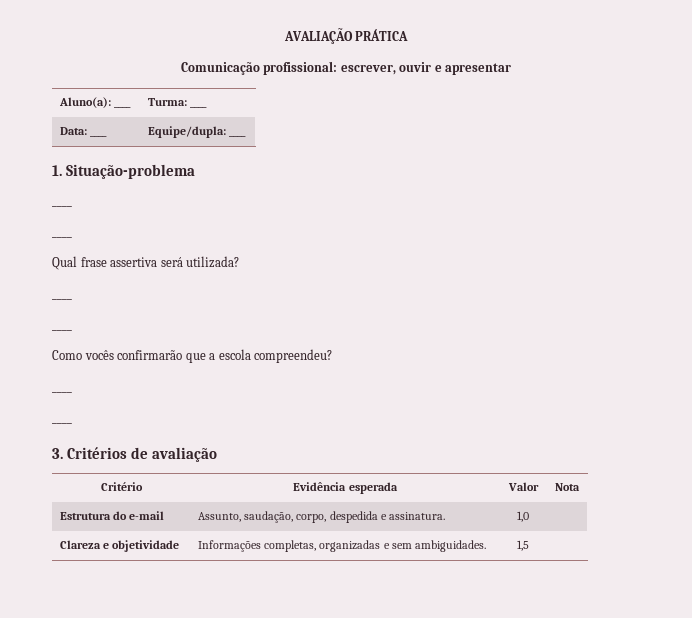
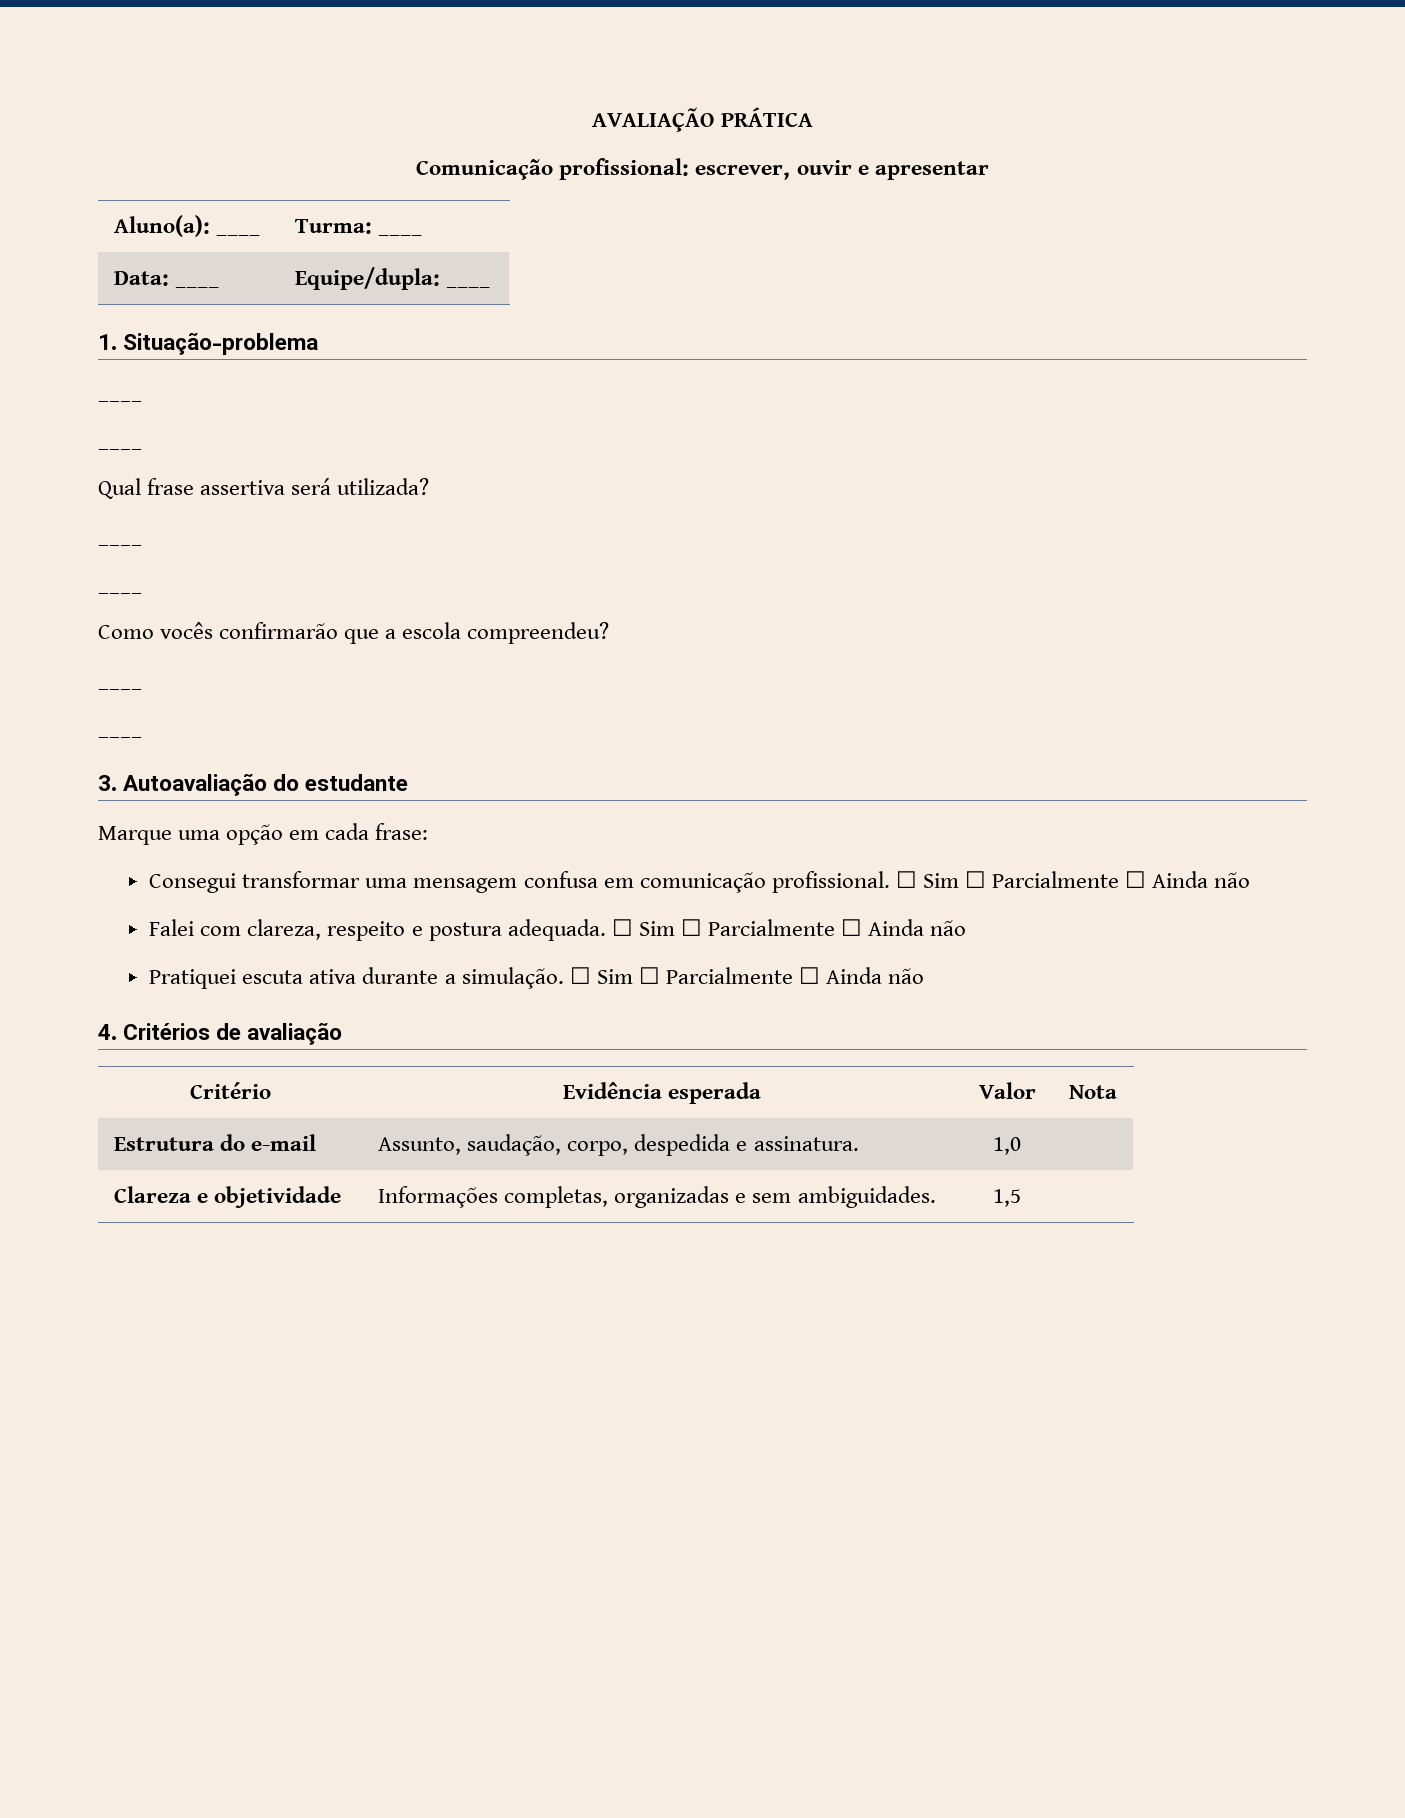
- 3. Critérios de avaliação
+ 3. Autoavaliação do estudante
+ Marque uma opção em cada frase:
+ Consegui transformar uma mensagem confusa em comunicação profissional. ☐ Sim ☐ Parcialmente ☐ Ainda não
+ Falei com clareza, respeito e postura adequada. ☐ Sim ☐ Parcialmente ☐ Ainda não
+ Pratiquei escuta ativa durante a simulação. ☐ Sim ☐ Parcialmente ☐ Ainda não
+ 4. Critérios de avaliação

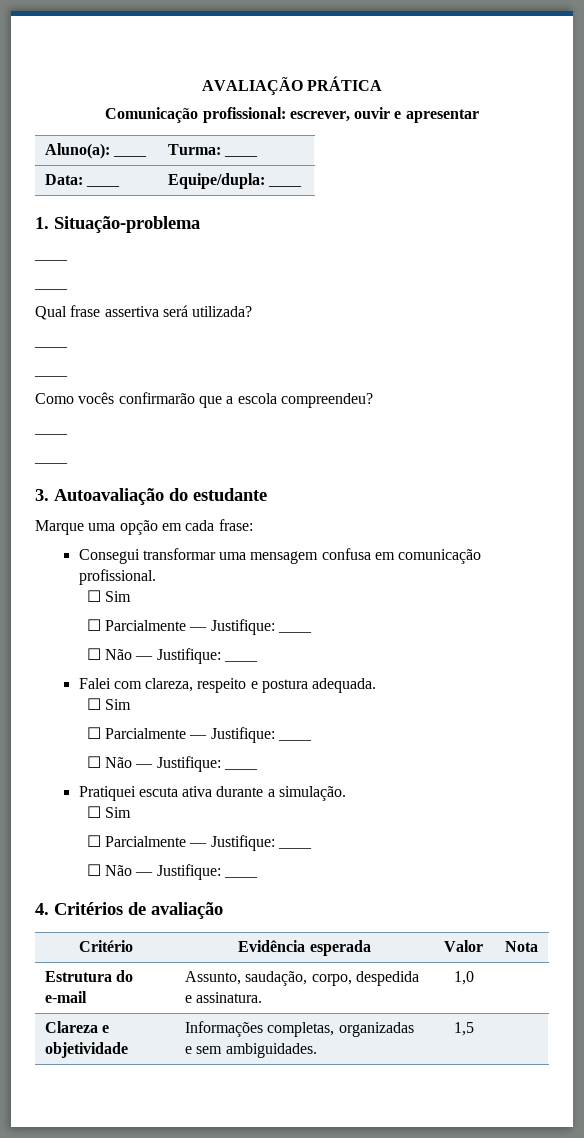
- Consegui transformar uma mensagem confusa em comunicação profissional. ☐ Sim ☐ Parcialmente ☐ Ainda não
+ Consegui transformar uma mensagem confusa em comunicação profissional.
+ ☐ Sim
+ ☐ Parcialmente — Justifique: ____
+ ☐ Não — Justifique: ____
- Falei com clareza, respeito e postura adequada. ☐ Sim ☐ Parcialmente ☐ Ainda não
+ Falei com clareza, respeito e postura adequada.
+ ☐ Sim
+ ☐ Parcialmente — Justifique: ____
+ ☐ Não — Justifique: ____
- Pratiquei escuta ativa durante a simulação. ☐ Sim ☐ Parcialmente ☐ Ainda não
+ Pratiquei escuta ativa durante a simulação.
+ ☐ Sim
+ ☐ Parcialmente — Justifique: ____
+ ☐ Não — Justifique: ____

